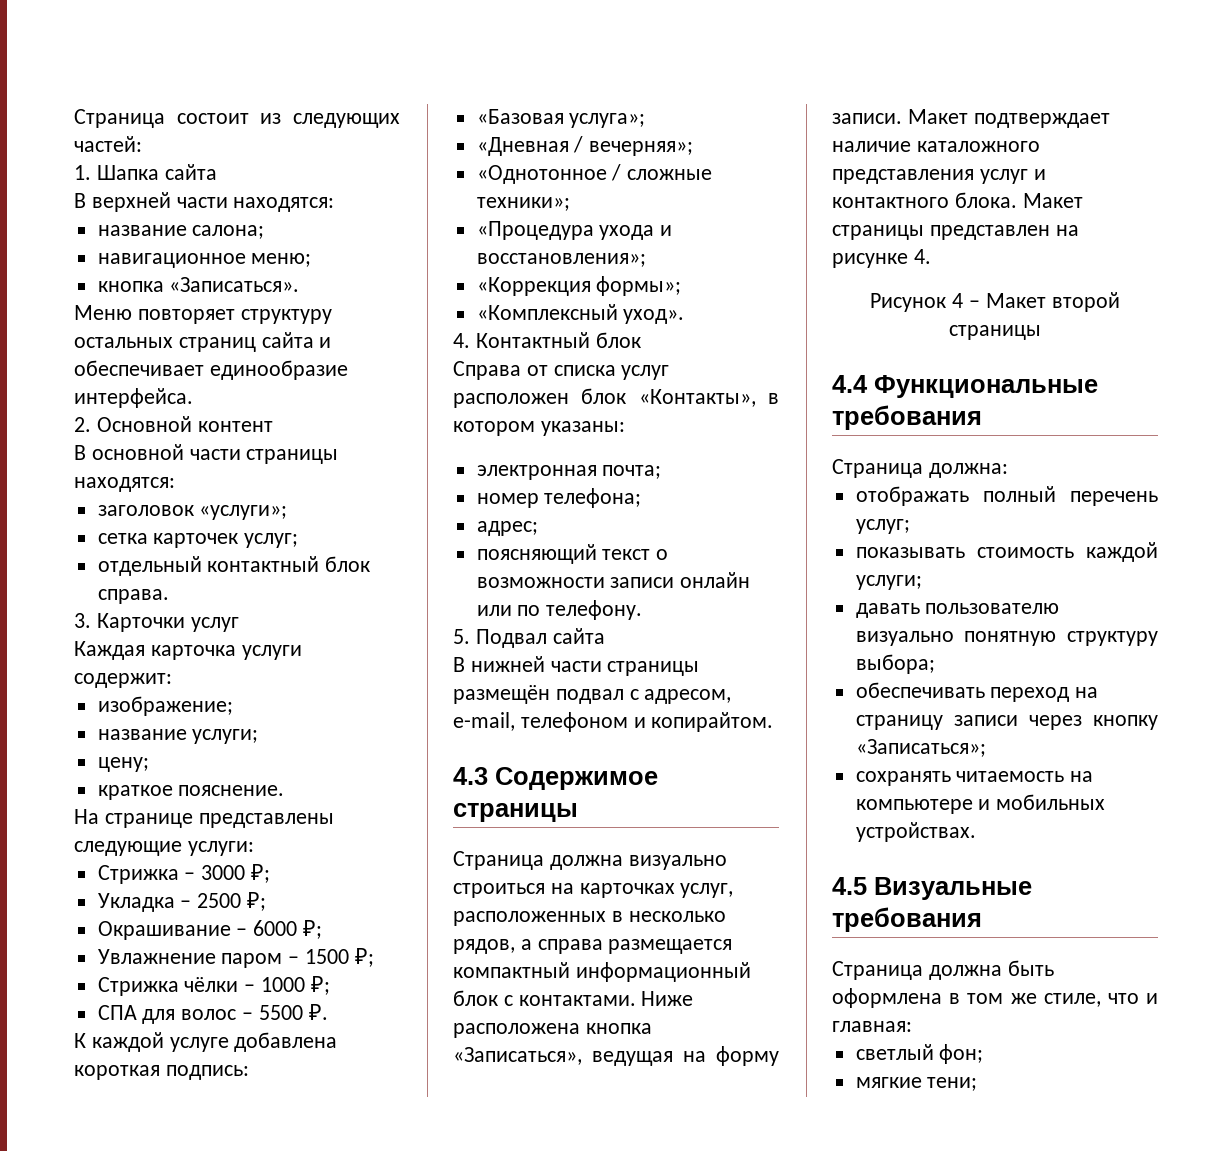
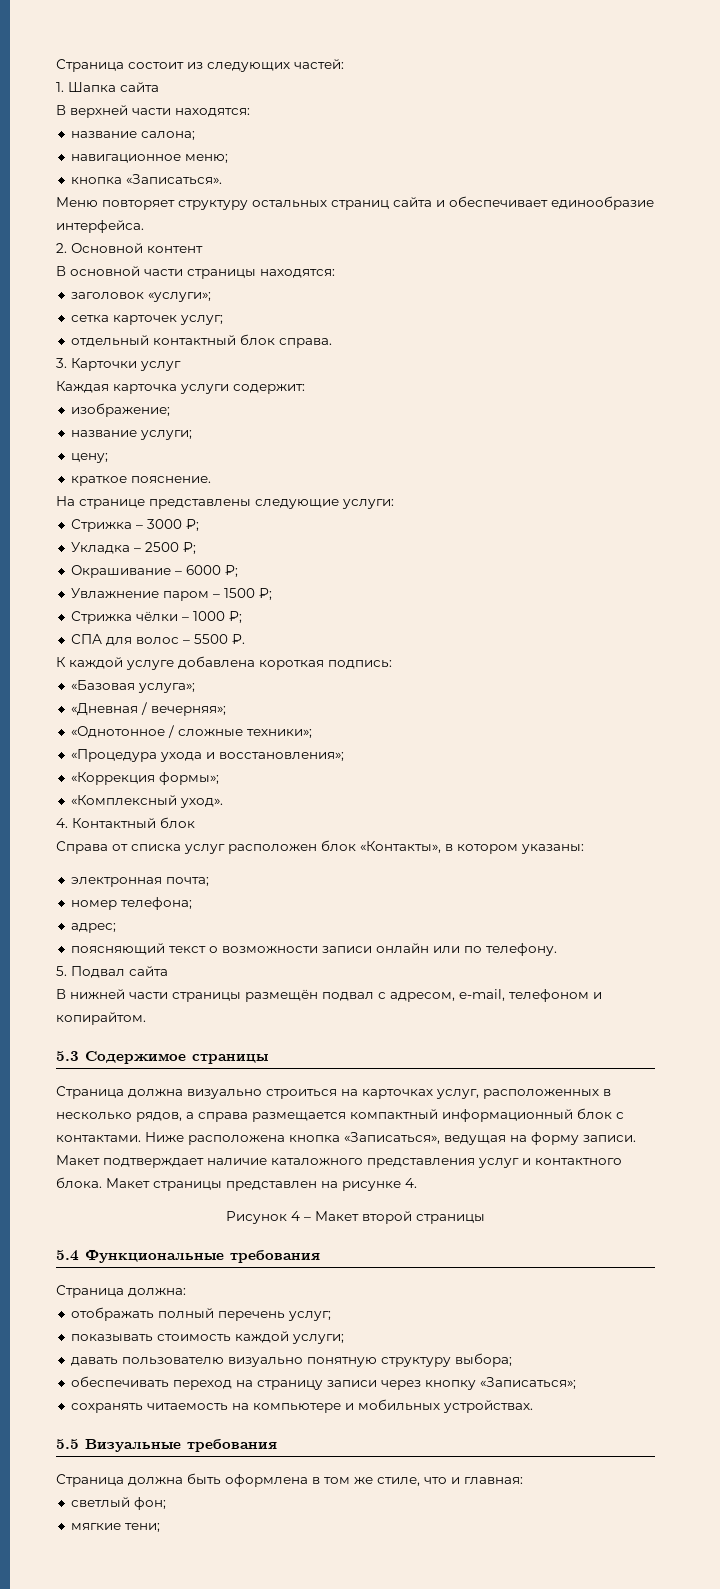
- 4.3 Содержимое страницы
+ 5.3 Содержимое страницы
- 4.4 Функциональные требования
+ 5.4 Функциональные требования
- 4.5 Визуальные требования
+ 5.5 Визуальные требования

